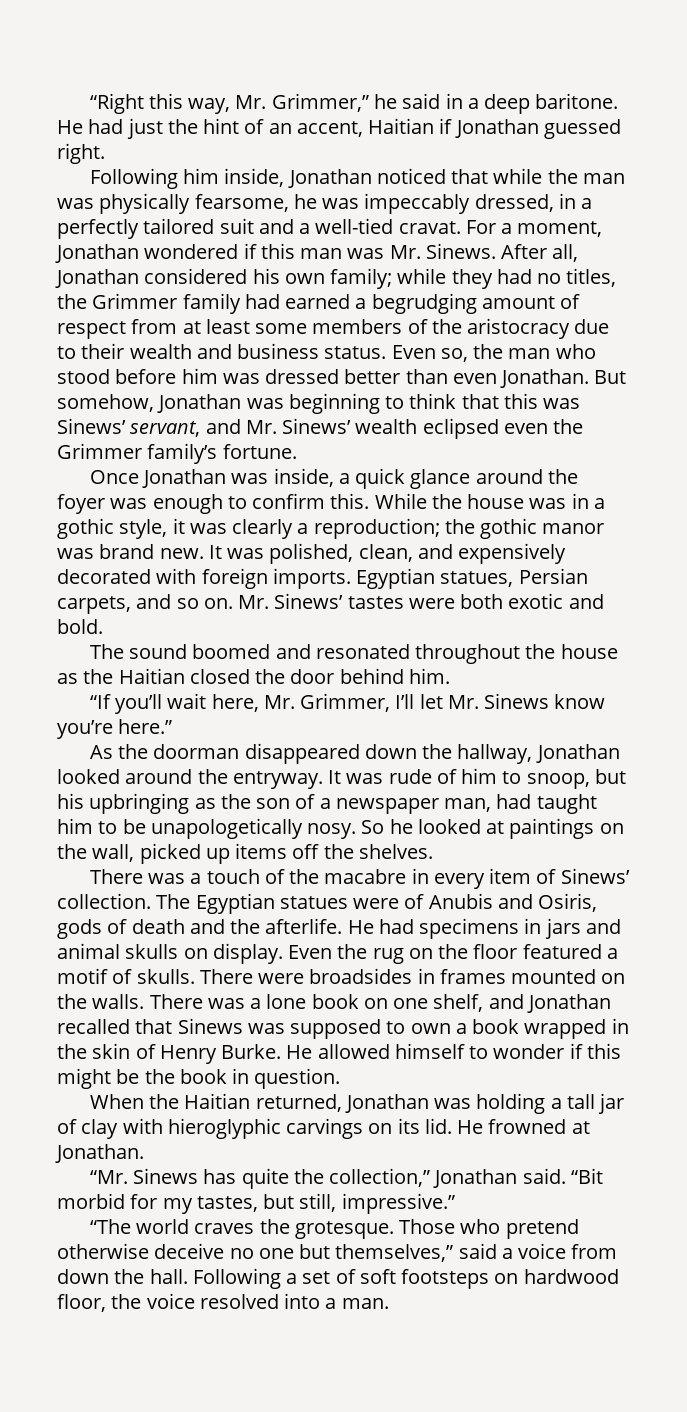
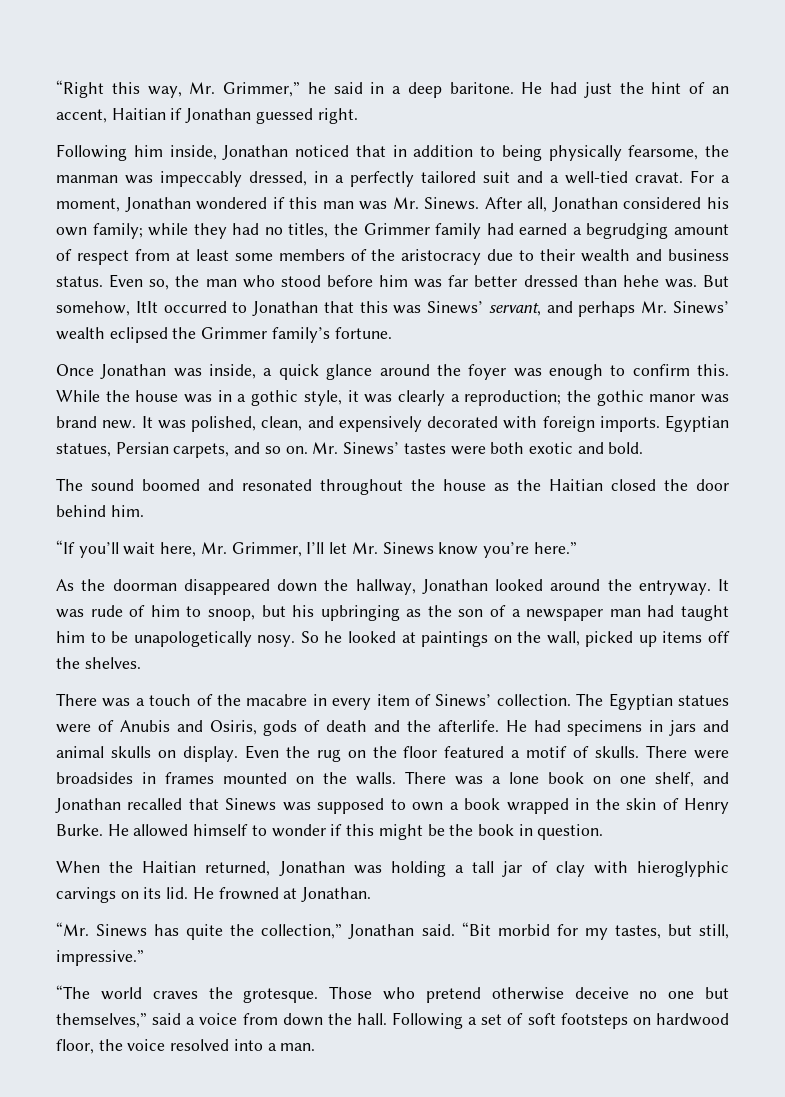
- Following him inside, Jonathan noticed that while the man was physically fearsome, he was impeccably dressed, in a perfectly tailored suit and a well-tied cravat.
+ Following him inside, Jonathan noticed that in addition to being physically fearsome, the manman was impeccably dressed, in a perfectly tailored suit and a well-tied cravat.
- Even so, the man who stood before him was dressed better than even Jonathan. But somehow, Jonathan was beginning to think that this was Sinews’ servant, and Mr. Sinews’ wealth eclipsed even the Grimmer family’s fortune.
+ Even so, the man who stood before him was far better dressed than hehe was. But somehow, ItIt occurred to Jonathan that this was Sinews’ servant, and perhaps Mr. Sinews’ wealth eclipsed the Grimmer family’s fortune.
- It was rude of him to snoop, but his upbringing as the son of a newspaper man, had taught him to be unapologetically nosy.
+ It was rude of him to snoop, but his upbringing as the son of a newspaper man had taught him to be unapologetically nosy.

